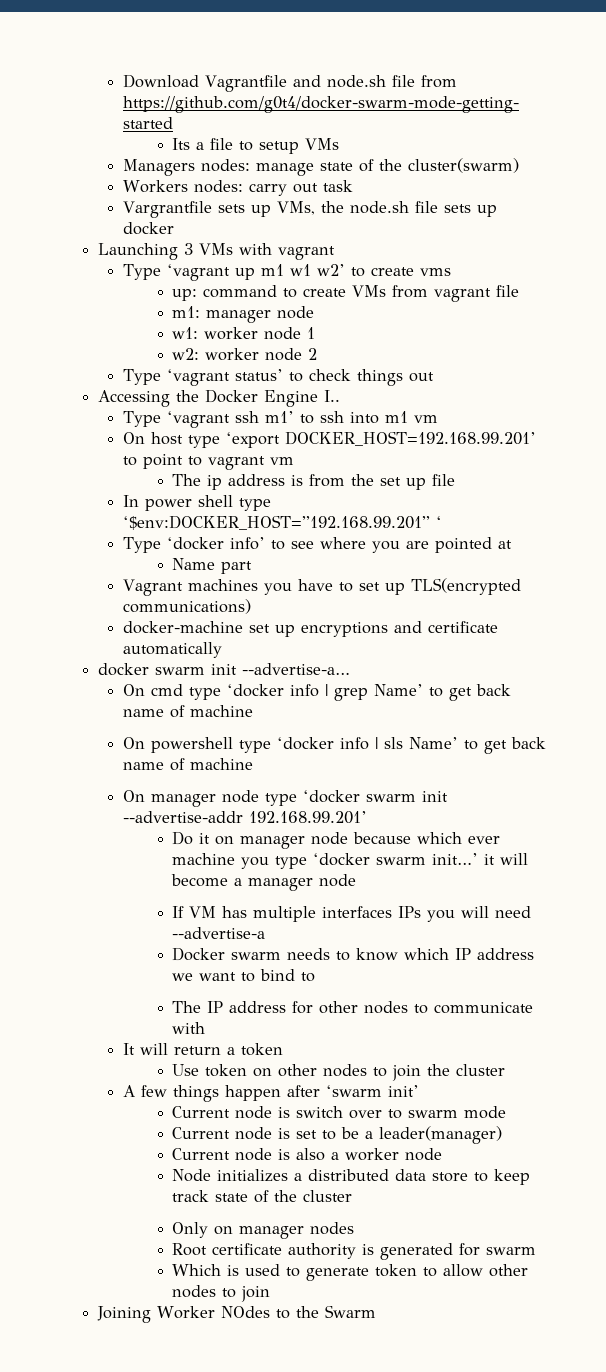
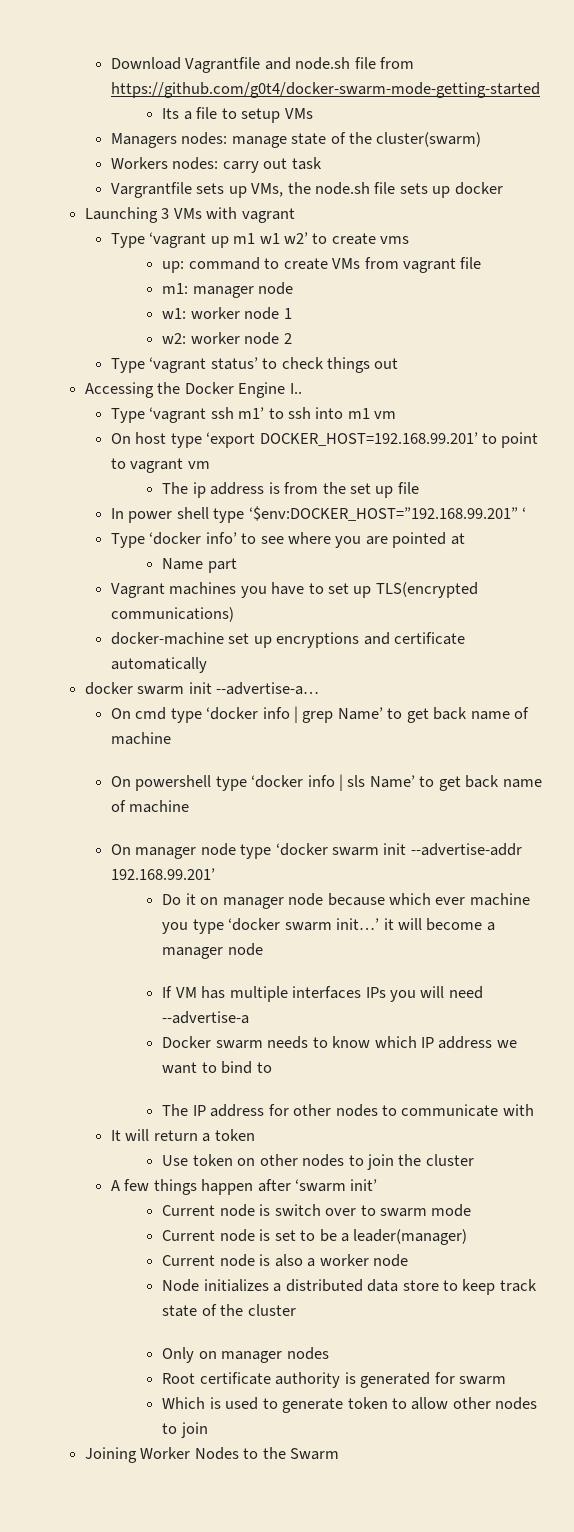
- Joining Worker NOdes to the Swarm
+ Joining Worker Nodes to the Swarm

